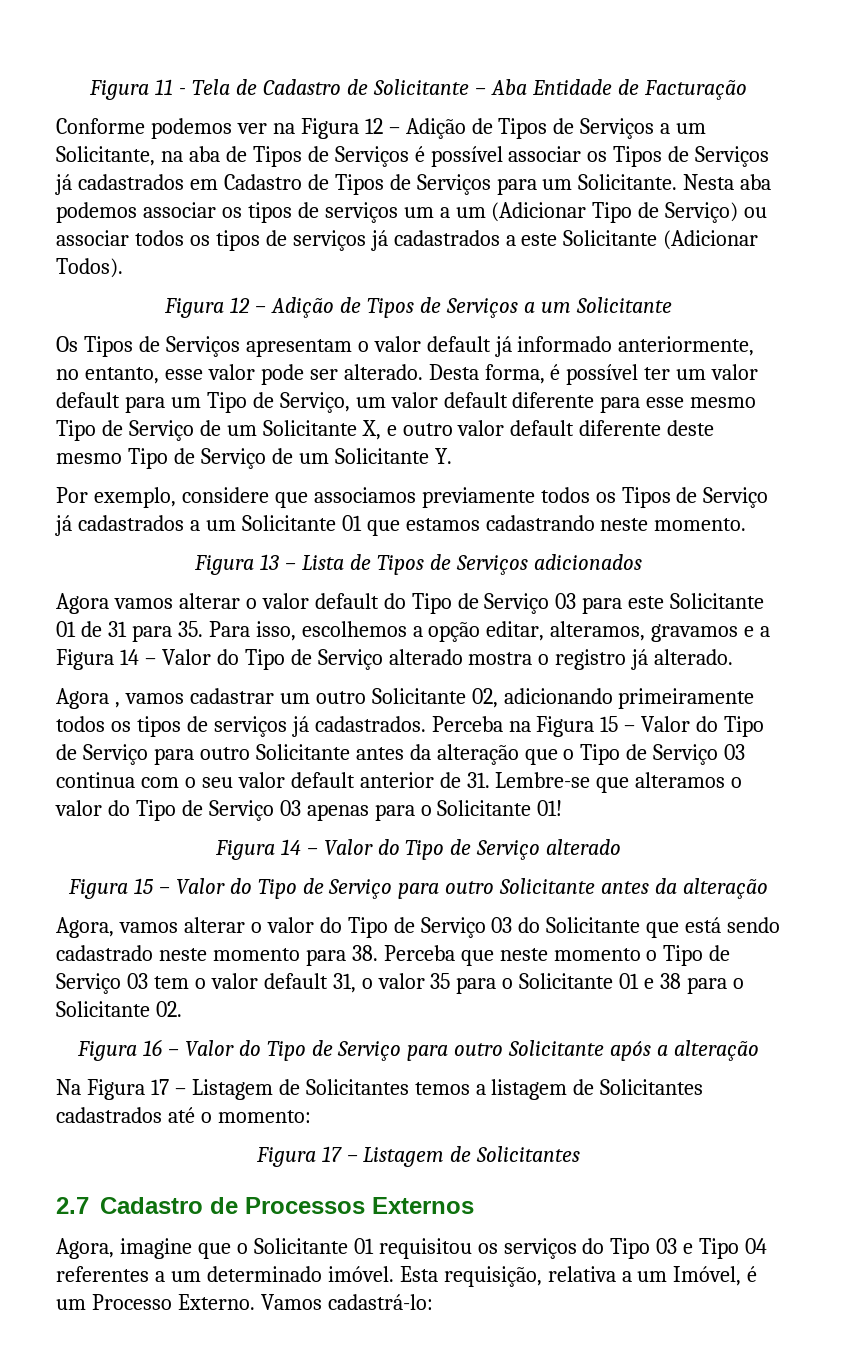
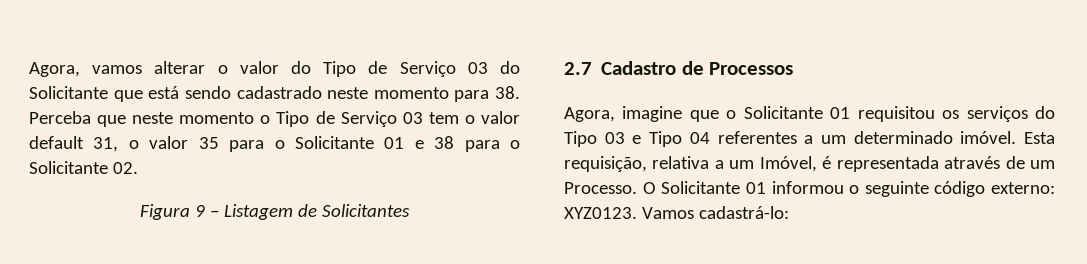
- Figura 11 - Tela de Cadastro de Solicitante – Aba Entidade de Facturação
- Conforme podemos ver na Figura 12 – Adição de Tipos de Serviços a um Solicitante, na aba de Tipos de Serviços é possível associar os Tipos de Serviços já cadastrados em Cadastro de Tipos de Serviços para um Solicitante. Nesta aba podemos associar os tipos de serviços um a um (Adicionar Tipo de Serviço) ou associar todos os tipos de serviços já cadastrados a este Solicitante (Adicionar Todos).
- Figura 12 – Adição de Tipos de Serviços a um Solicitante
- Os Tipos de Serviços apresentam o valor default já informado anteriormente, no entanto, esse valor pode ser alterado. Desta forma, é possível ter um valor default para um Tipo de Serviço, um valor default diferente para esse mesmo Tipo de Serviço de um Solicitante X, e outro valor default diferente deste mesmo Tipo de Serviço de um Solicitante Y.
- Por exemplo, considere que associamos previamente todos os Tipos de Serviço já cadastrados a um Solicitante 01 que estamos cadastrando neste momento.
- Figura 13 – Lista de Tipos de Serviços adicionados
- Agora vamos alterar o valor default do Tipo de Serviço 03 para este Solicitante 01 de 31 para 35. Para isso, escolhemos a opção editar, alteramos, gravamos e a Figura 14 – Valor do Tipo de Serviço alterado mostra o registro já alterado.
- Agora , vamos cadastrar um outro Solicitante 02, adicionando primeiramente todos os tipos de serviços já cadastrados. Perceba na Figura 15 – Valor do Tipo de Serviço para outro Solicitante antes da alteração que o Tipo de Serviço 03 continua com o seu valor default anterior de 31. Lembre-se que alteramos o valor do Tipo de Serviço 03 apenas para o Solicitante 01!
- Figura 14 – Valor do Tipo de Serviço alterado
- Figura 15 – Valor do Tipo de Serviço para outro Solicitante antes da alteração
- Figura 16 – Valor do Tipo de Serviço para outro Solicitante após a alteração
- Na Figura 17 – Listagem de Solicitantes temos a listagem de Solicitantes cadastrados até o momento:
- Figura 17 – Listagem de Solicitantes
+ Figura 9 – Listagem de Solicitantes
- 2.7 Cadastro de Processos Externos
+ 2.7 Cadastro de Processos
- Esta requisição, relativa a um Imóvel, é um Processo Externo.
+ Esta requisição, relativa a um Imóvel, é representada através de um Processo. O Solicitante 01 informou o seguinte código externo: XYZ0123.

